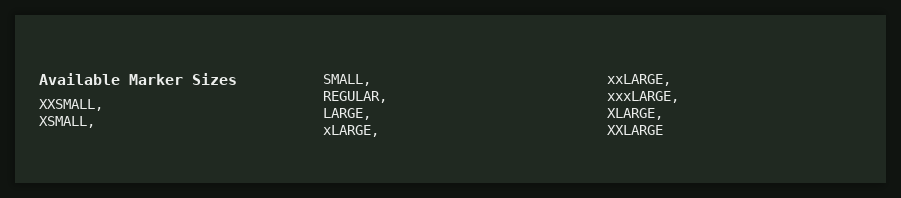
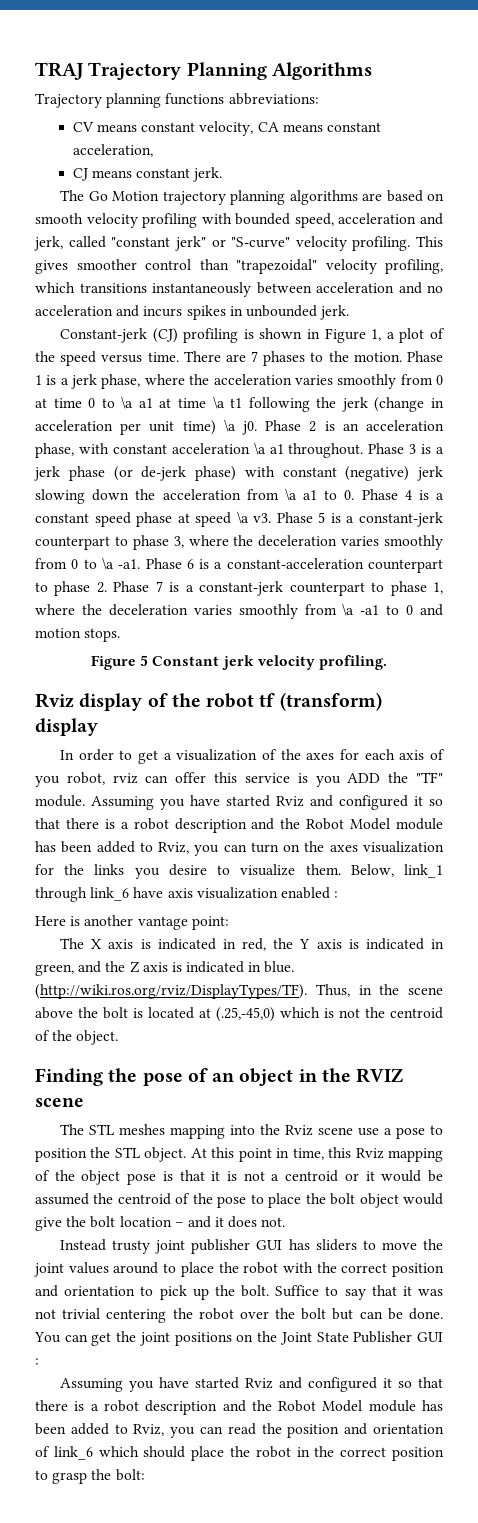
- Available Marker Sizes
- XXSMALL,
- XSMALL,
- SMALL,
- REGULAR,
- LARGE,
- xLARGE,
- xxLARGE,
- xxxLARGE,
- XLARGE,
- XXLARGE
+ TRAJ Trajectory Planning Algorithms
+ Trajectory planning functions abbreviations:
+ CV means constant velocity, CA means constant acceleration,
+ CJ means constant jerk.
+ The Go Motion trajectory planning algorithms are based on smooth velocity profiling with bounded speed, acceleration and jerk, called "constant jerk" or "S-curve" velocity profiling. This gives smoother control than "trapezoidal" velocity profiling, which transitions instantaneously between acceleration and no acceleration and incurs spikes in unbounded jerk.
+ Constant-jerk (CJ) profiling is shown in Figure 1, a plot of the speed versus time. There are 7 phases to the motion. Phase 1 is a jerk phase, where the acceleration varies smoothly from 0 at time 0 to \a a1 at time \a t1 following the jerk (change in acceleration per unit time) \a j0. Phase 2 is an acceleration phase, with constant acceleration \a a1 throughout. Phase 3 is a jerk phase (or de-jerk phase) with constant (negative) jerk slowing down the acceleration from \a a1 to 0. Phase 4 is a constant speed phase at speed \a v3. Phase 5 is a constant-jerk counterpart to phase 3, where the deceleration varies smoothly from 0 to \a -a1. Phase 6 is a constant-acceleration counterpart to phase 2. Phase 7 is a constant-jerk counterpart to phase 1, where the deceleration varies smoothly from \a -a1 to 0 and motion stops.
+ Figure 5 Constant jerk velocity profiling.
+ Rviz display of the robot tf (transform) display
+ In order to get a visualization of the axes for each axis of you robot, rviz can offer this service is you ADD the "TF" module. Assuming you have started Rviz and configured it so that there is a robot description and the Robot Model module has been added to Rviz, you can turn on the axes visualization for the links you desire to visualize them. Below, link_1 through link_6 have axis visualization enabled :
+ Here is another vantage point:
+ The X axis is indicated in red, the Y axis is indicated in green, and the Z axis is indicated in blue. (http://wiki.ros.org/rviz/DisplayTypes/TF). Thus, in the scene above the bolt is located at (.25,-45,0) which is not the centroid of the object.
+ Finding the pose of an object in the RVIZ scene
+ The STL meshes mapping into the Rviz scene use a pose to position the STL object. At this point in time, this Rviz mapping of the object pose is that it is not a centroid or it would be assumed the centroid of the pose to place the bolt object would give the bolt location – and it does not.
+ Instead trusty joint publisher GUI has sliders to move the joint values around to place the robot with the correct position and orientation to pick up the bolt. Suffice to say that it was not trivial centering the robot over the bolt but can be done. You can get the joint positions on the Joint State Publisher GUI :
+ Assuming you have started Rviz and configured it so that there is a robot description and the Robot Model module has been added to Rviz, you can read the position and orientation of link_6 which should place the robot in the correct position to grasp the bolt:

